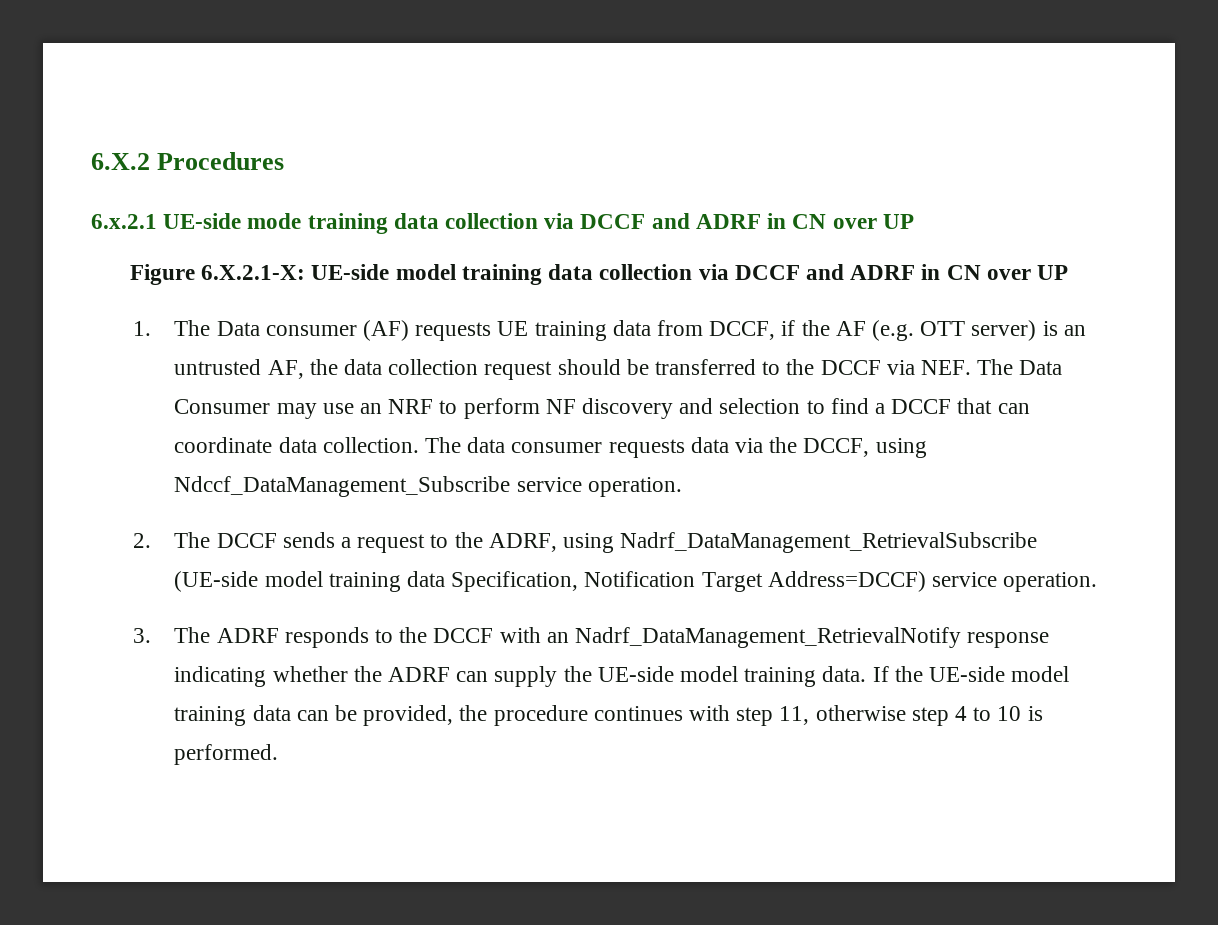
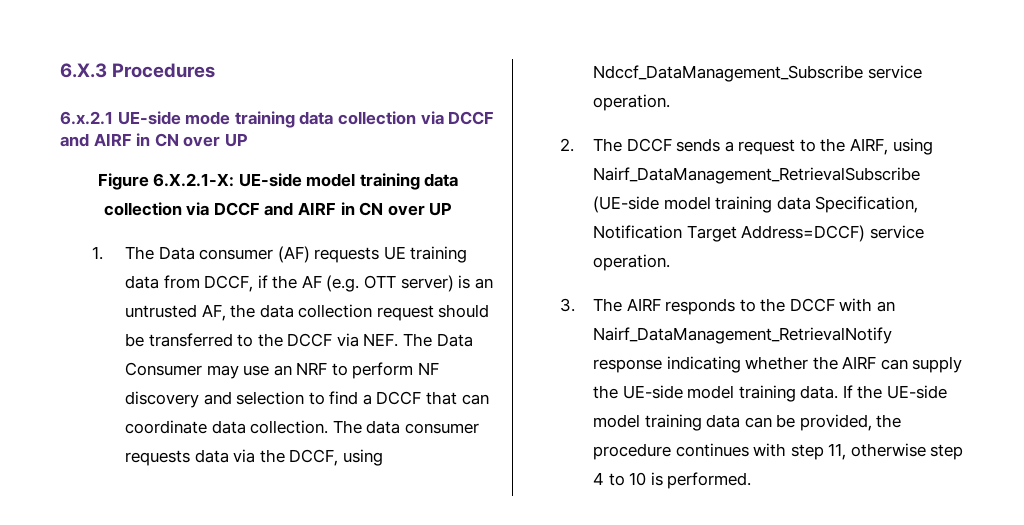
- 6.X.2 Procedures
+ 6.X.3 Procedures
- 6.x.2.1 UE-side mode training data collection via DCCF and ADRF in CN over UP
+ 6.x.2.1 UE-side mode training data collection via DCCF and AIRF in CN over UP
- Figure 6.X.2.1-X: UE-side model training data collection via DCCF and ADRF in CN over UP
+ Figure 6.X.2.1-X: UE-side model training data collection via DCCF and AIRF in CN over UP
- 2. The DCCF sends a request to the ADRF, using Nadrf_DataManagement_RetrievalSubscribe (UE-side model training data Specification, Notification Target Address=DCCF) service operation.
+ 2. The DCCF sends a request to the AIRF, using Nairf_DataManagement_RetrievalSubscribe (UE-side model training data Specification, Notification Target Address=DCCF) service operation.
- 3. The ADRF responds to the DCCF with an Nadrf_DataManagement_RetrievalNotify response indicating whether the ADRF can supply the UE-side model training data.
+ 3. The AIRF responds to the DCCF with an Nairf_DataManagement_RetrievalNotify response indicating whether the AIRF can supply the UE-side model training data.

